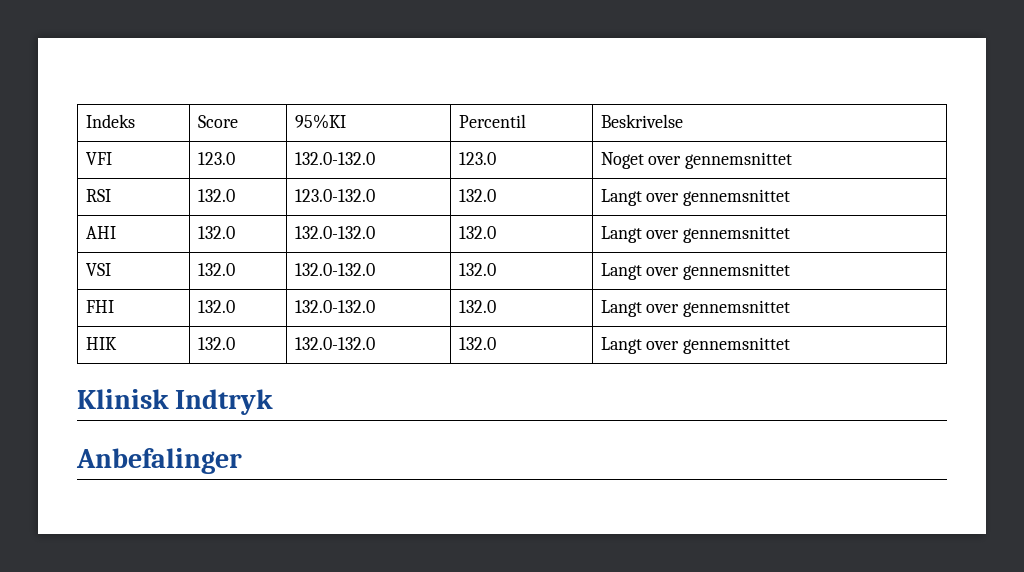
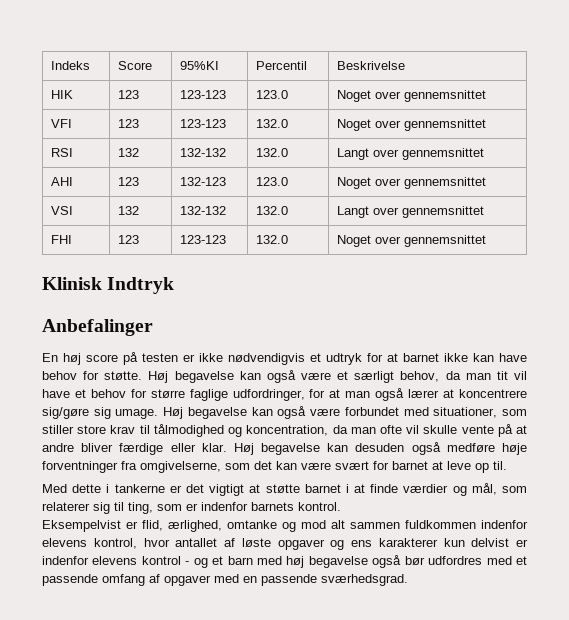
- VFI | 123.0 | 132.0-132.0 | 123.0 | Noget over gennemsnittet
- RSI | 132.0 | 123.0-132.0 | 132.0 | Langt over gennemsnittet
+ HIK | 123 | 123-123 | 123.0 | Noget over gennemsnittet
+ VFI | 123 | 123-123 | 132.0 | Noget over gennemsnittet
+ RSI | 132 | 132-132 | 132.0 | Langt over gennemsnittet
- AHI | 132.0 | 132.0-132.0 | 132.0 | Langt over gennemsnittet
+ AHI | 123 | 132-123 | 123.0 | Noget over gennemsnittet
- VSI | 132.0 | 132.0-132.0 | 132.0 | Langt over gennemsnittet
+ VSI | 132 | 132-132 | 132.0 | Langt over gennemsnittet
- FHI | 132.0 | 132.0-132.0 | 132.0 | Langt over gennemsnittet
- HIK | 132.0 | 132.0-132.0 | 132.0 | Langt over gennemsnittet
+ FHI | 123 | 123-123 | 132.0 | Noget over gennemsnittet
+ En høj score på testen er ikke nødvendigvis et udtryk for at barnet ikke kan have behov for støtte. Høj begavelse kan også være et særligt behov, da man tit vil have et behov for større faglige udfordringer, for at man også lærer at koncentrere sig/gøre sig umage. Høj begavelse kan også være forbundet med situationer, som stiller store krav til tålmodighed og koncentration, da man ofte vil skulle vente på at andre bliver færdige eller klar. Høj begavelse kan desuden også medføre høje forventninger fra omgivelserne, som det kan være svært for barnet at leve op til.
+ Med dette i tankerne er det vigtigt at støtte barnet i at finde værdier og mål, som relaterer sig til ting, som er indenfor barnets kontrol.
+ Eksempelvist er flid, ærlighed, omtanke og mod alt sammen fuldkommen indenfor elevens kontrol, hvor antallet af løste opgaver og ens karakterer kun delvist er indenfor elevens kontrol - og et barn med høj begavelse også bør udfordres med et passende omfang af opgaver med en passende sværhedsgrad.

